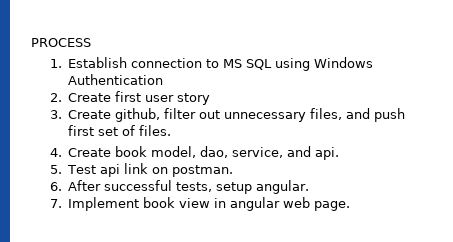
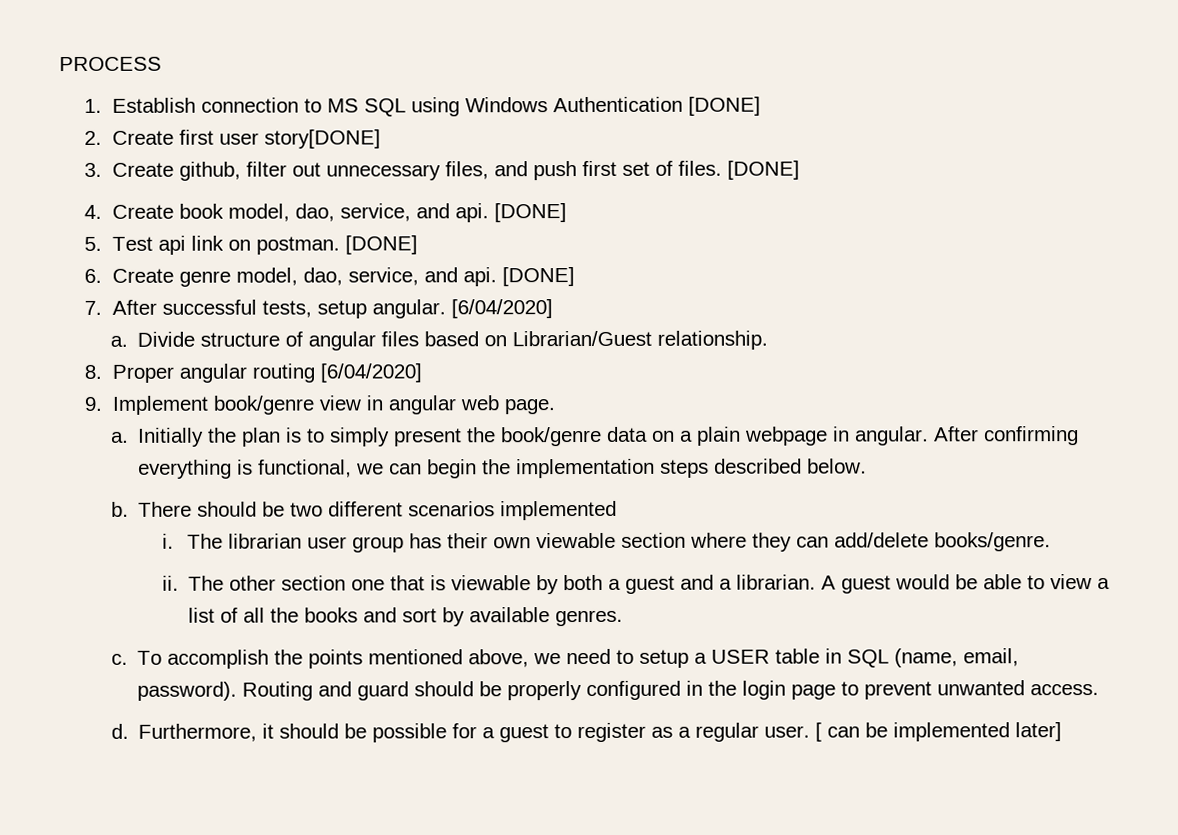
- 1. Establish connection to MS SQL using Windows Authentication
+ 1. Establish connection to MS SQL using Windows Authentication [DONE]
- 2. Create first user story
+ 2. Create first user story[DONE]
- 3. Create github, filter out unnecessary files, and push first set of files.
+ 3. Create github, filter out unnecessary files, and push first set of files. [DONE]
- 4. Create book model, dao, service, and api.
+ 4. Create book model, dao, service, and api. [DONE]
- 5. Test api link on postman.
- 6. After successful tests, setup angular.
- 7. Implement book view in angular web page.
+ 5. Test api link on postman. [DONE]
+ 6. Create genre model, dao, service, and api. [DONE]
+ 7. After successful tests, setup angular. [6/04/2020]
+ a. Divide structure of angular files based on Librarian/Guest relationship.
+ 8. Proper angular routing [6/04/2020]
+ 9. Implement book/genre view in angular web page.
+ a. Initially the plan is to simply present the book/genre data on a plain webpage in angular. After confirming everything is functional, we can begin the implementation steps described below.
+ b. There should be two different scenarios implemented
+ i. The librarian user group has their own viewable section where they can add/delete books/genre.
+ ii. The other section one that is viewable by both a guest and a librarian. A guest would be able to view a list of all the books and sort by available genres.
+ c. To accomplish the points mentioned above, we need to setup a USER table in SQL (name, email, password). Routing and guard should be properly configured in the login page to prevent unwanted access.
+ d. Furthermore, it should be possible for a guest to register as a regular user. [ can be implemented later]

